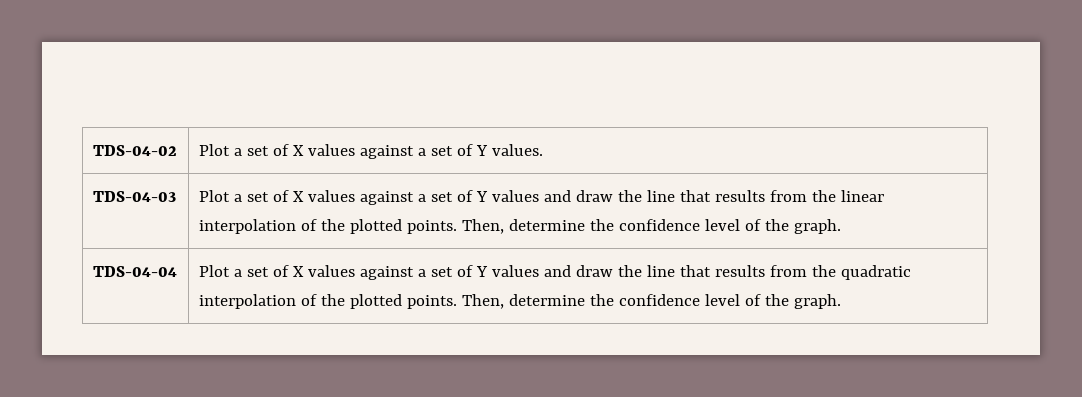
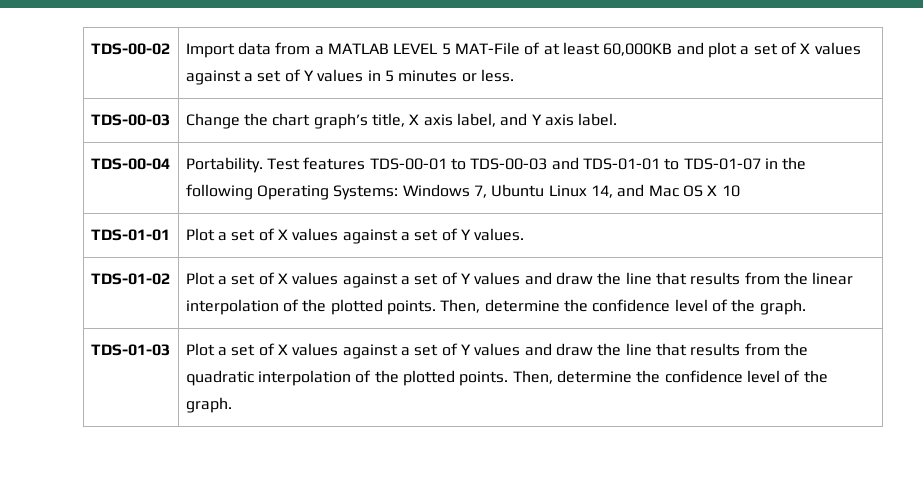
- TDS-04-02 | Plot a set of X values against a set of Y values.
+ TDS-00-02 | Import data from a MATLAB LEVEL 5 MAT-File of at least 60,000KB and plot a set of X values against a set of Y values in 5 minutes or less.
+ TDS-00-03 | Change the chart graph’s title, X axis label, and Y axis label.
+ TDS-00-04 | Portability. Test features TDS-00-01 to TDS-00-03 and TDS-01-01 to TDS-01-07 in the following Operating Systems: Windows 7, Ubuntu Linux 14, and Mac OS X 10
+ TDS-01-01 | Plot a set of X values against a set of Y values.
- TDS-04-03 | Plot a set of X values against a set of Y values and draw the line that results from the linear interpolation of the plotted points. Then, determine the confidence level of the graph.
+ TDS-01-02 | Plot a set of X values against a set of Y values and draw the line that results from the linear interpolation of the plotted points. Then, determine the confidence level of the graph.
- TDS-04-04 | Plot a set of X values against a set of Y values and draw the line that results from the quadratic interpolation of the plotted points. Then, determine the confidence level of the graph.
+ TDS-01-03 | Plot a set of X values against a set of Y values and draw the line that results from the quadratic interpolation of the plotted points. Then, determine the confidence level of the graph.

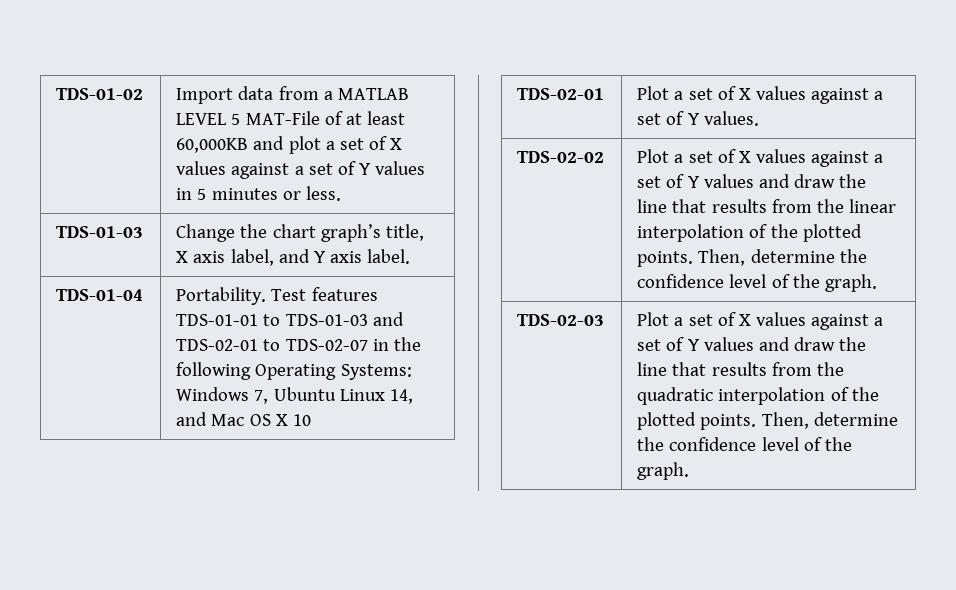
- TDS-00-02 | Import data from a MATLAB LEVEL 5 MAT-File of at least 60,000KB and plot a set of X values against a set of Y values in 5 minutes or less.
+ TDS-01-02 | Import data from a MATLAB LEVEL 5 MAT-File of at least 60,000KB and plot a set of X values against a set of Y values in 5 minutes or less.
- TDS-00-03 | Change the chart graph’s title, X axis label, and Y axis label.
+ TDS-01-03 | Change the chart graph’s title, X axis label, and Y axis label.
- TDS-00-04 | Portability. Test features TDS-00-01 to TDS-00-03 and TDS-01-01 to TDS-01-07 in the following Operating Systems: Windows 7, Ubuntu Linux 14, and Mac OS X 10
+ TDS-01-04 | Portability. Test features TDS-01-01 to TDS-01-03 and TDS-02-01 to TDS-02-07 in the following Operating Systems: Windows 7, Ubuntu Linux 14, and Mac OS X 10
- TDS-01-01 | Plot a set of X values against a set of Y values.
+ TDS-02-01 | Plot a set of X values against a set of Y values.
- TDS-01-02 | Plot a set of X values against a set of Y values and draw the line that results from the linear interpolation of the plotted points. Then, determine the confidence level of the graph.
+ TDS-02-02 | Plot a set of X values against a set of Y values and draw the line that results from the linear interpolation of the plotted points. Then, determine the confidence level of the graph.
- TDS-01-03 | Plot a set of X values against a set of Y values and draw the line that results from the quadratic interpolation of the plotted points. Then, determine the confidence level of the graph.
+ TDS-02-03 | Plot a set of X values against a set of Y values and draw the line that results from the quadratic interpolation of the plotted points. Then, determine the confidence level of the graph.

